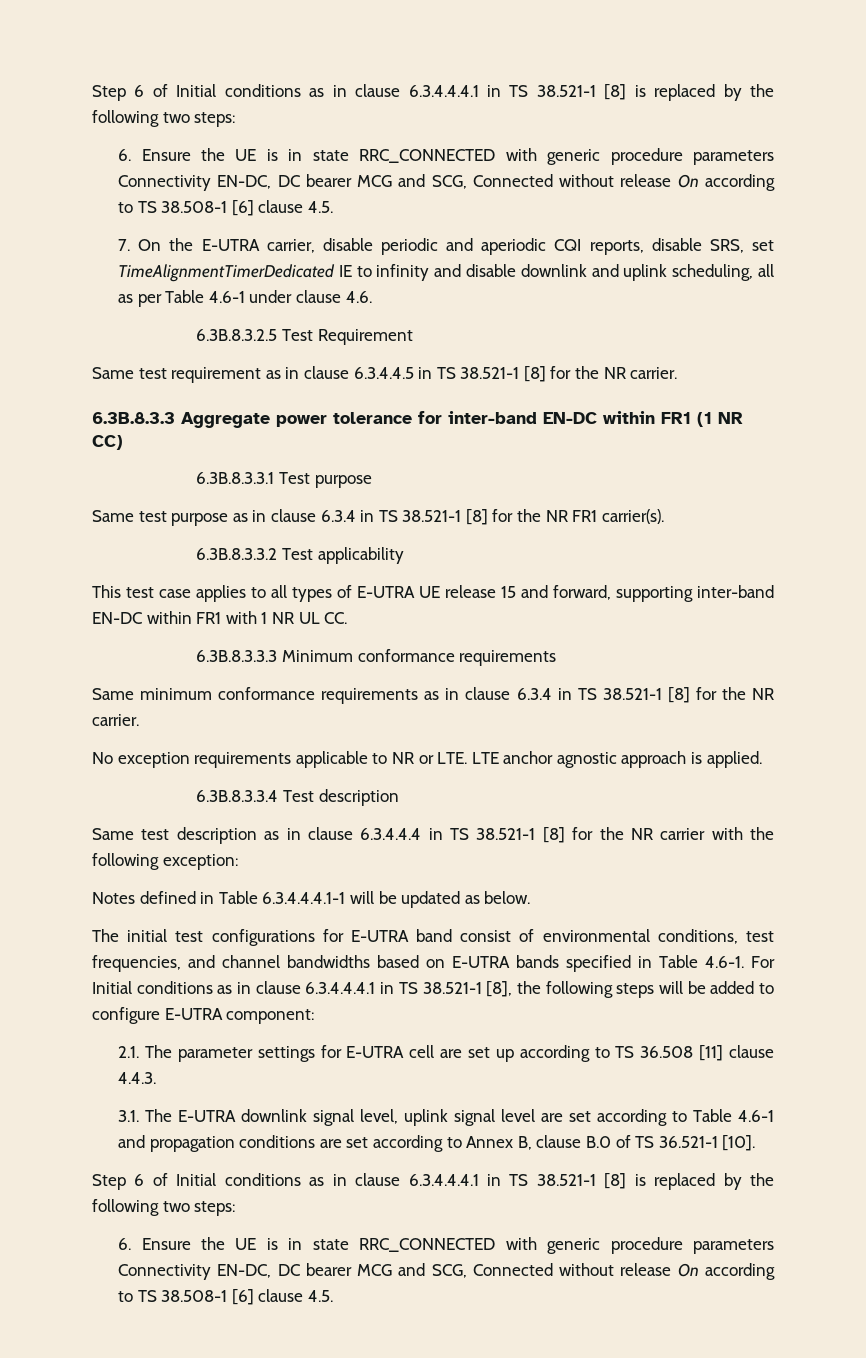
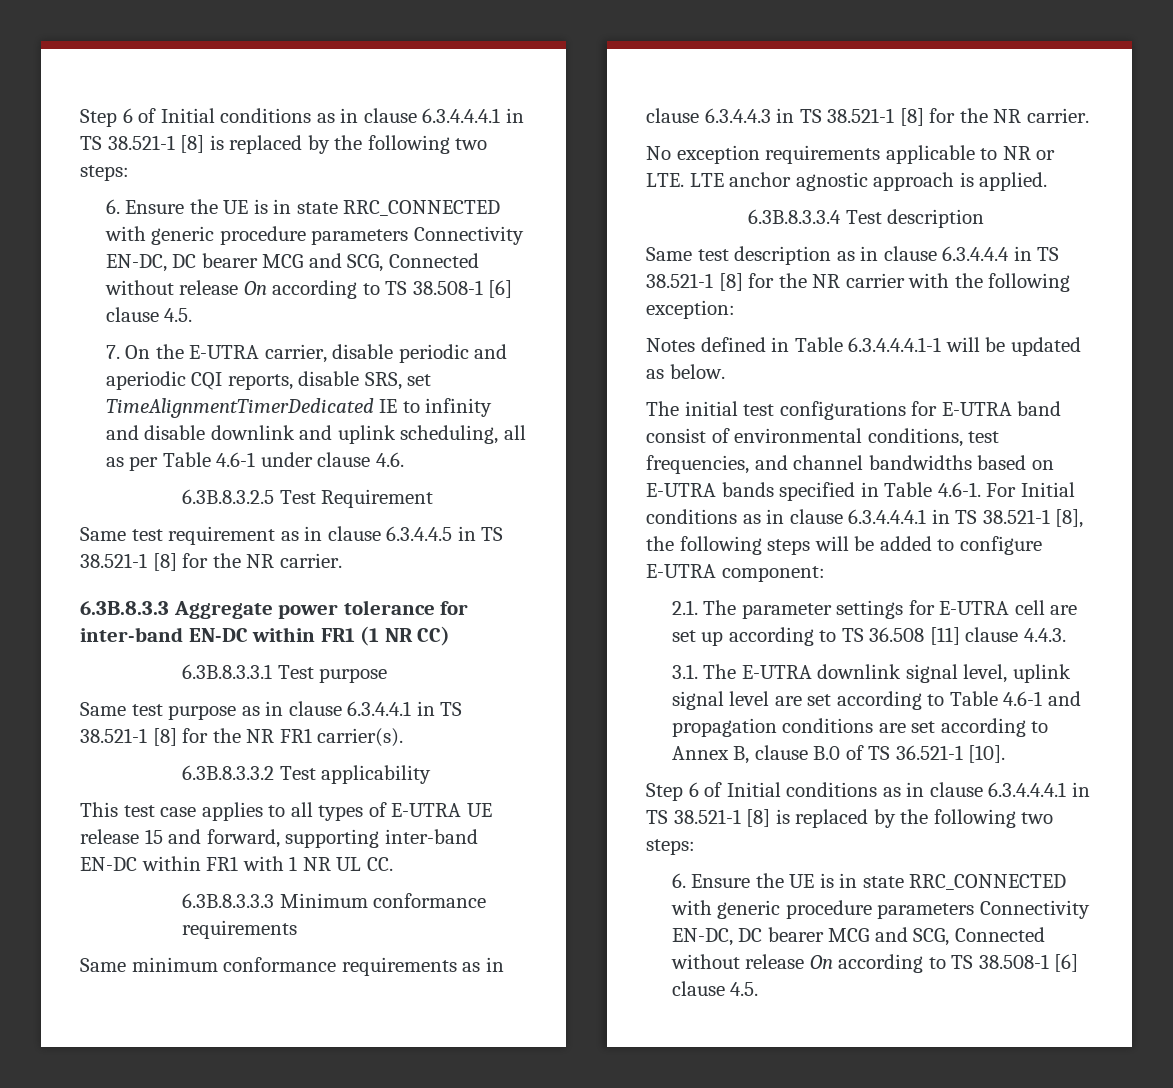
- Same test purpose as in clause 6.3.4 in TS 38.521-1 [8] for the NR FR1 carrier(s).
+ Same test purpose as in clause 6.3.4.4.1 in TS 38.521-1 [8] for the NR FR1 carrier(s).
- Same minimum conformance requirements as in clause 6.3.4 in TS 38.521-1 [8] for the NR carrier.
+ Same minimum conformance requirements as in clause 6.3.4.4.3 in TS 38.521-1 [8] for the NR carrier.

